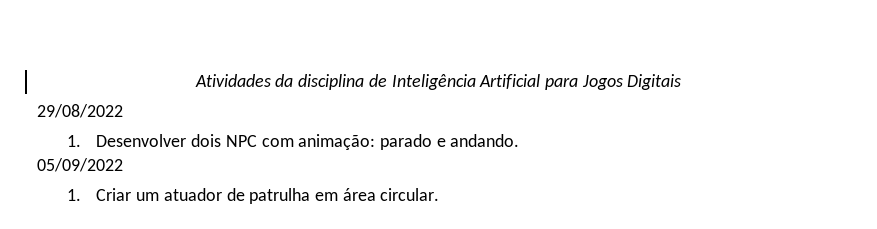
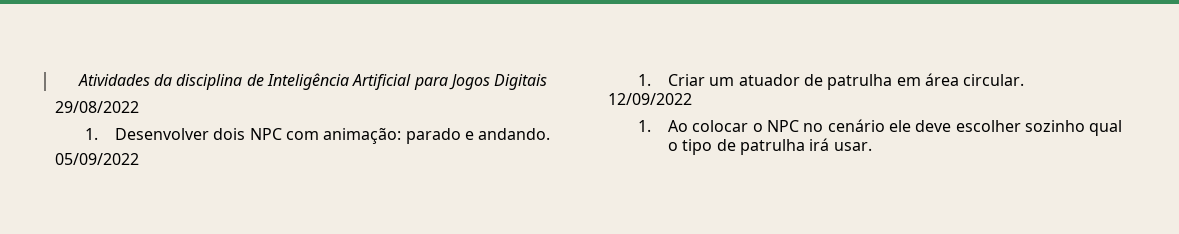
+ 12/09/2022
+ 1. Ao colocar o NPC no cenário ele deve escolher sozinho qual o tipo de patrulha irá usar.

